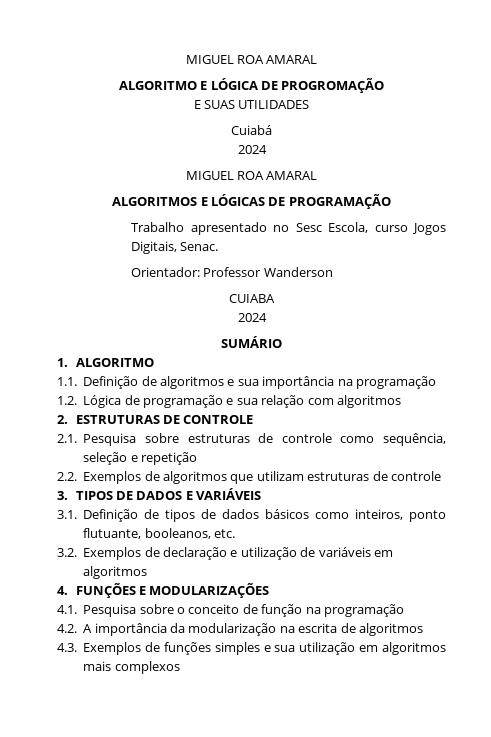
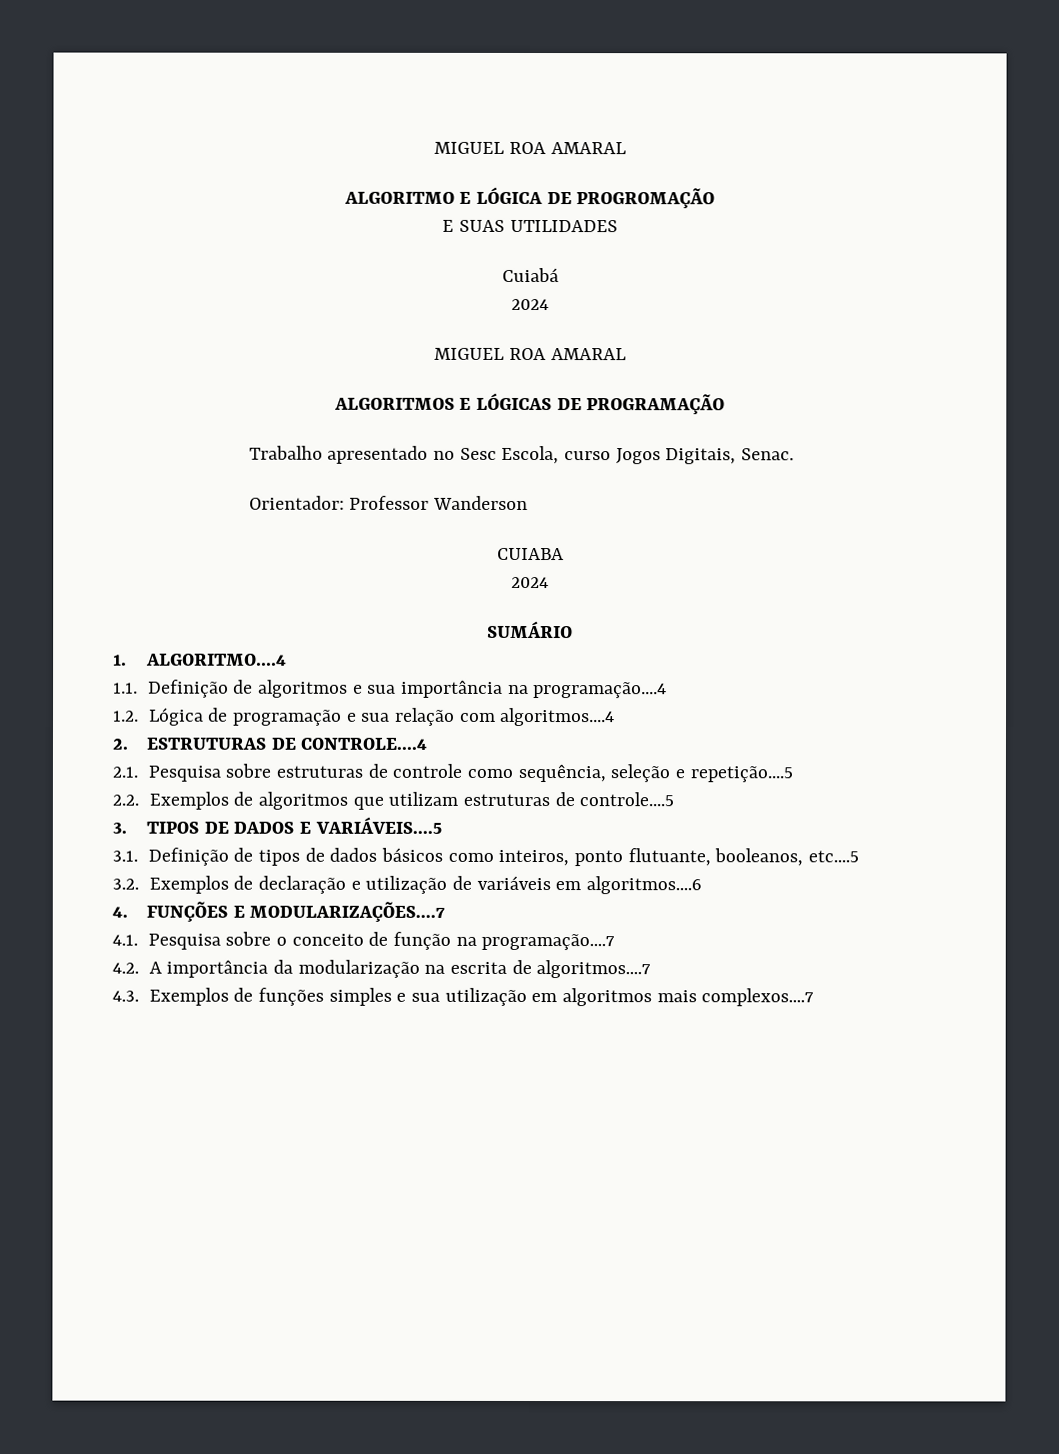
- 1. ALGORITMO
+ 1. ALGORITMO....4
- 1.1. Definição de algoritmos e sua importância na programação
+ 1.1. Definição de algoritmos e sua importância na programação....4
- 1.2. Lógica de programação e sua relação com algoritmos
+ 1.2. Lógica de programação e sua relação com algoritmos....4
- 2. ESTRUTURAS DE CONTROLE
+ 2. ESTRUTURAS DE CONTROLE....4
- 2.1. Pesquisa sobre estruturas de controle como sequência, seleção e repetição
+ 2.1. Pesquisa sobre estruturas de controle como sequência, seleção e repetição....5
- 2.2. Exemplos de algoritmos que utilizam estruturas de controle
+ 2.2. Exemplos de algoritmos que utilizam estruturas de controle....5
- 3. TIPOS DE DADOS E VARIÁVEIS
+ 3. TIPOS DE DADOS E VARIÁVEIS....5
- 3.1. Definição de tipos de dados básicos como inteiros, ponto flutuante, booleanos, etc.
+ 3.1. Definição de tipos de dados básicos como inteiros, ponto flutuante, booleanos, etc....5
- 3.2. Exemplos de declaração e utilização de variáveis em algoritmos
+ 3.2. Exemplos de declaração e utilização de variáveis em algoritmos....6
- 4. FUNÇÕES E MODULARIZAÇÕES
+ 4. FUNÇÕES E MODULARIZAÇÕES....7
- 4.1. Pesquisa sobre o conceito de função na programação
+ 4.1. Pesquisa sobre o conceito de função na programação....7
- 4.2. A importância da modularização na escrita de algoritmos
+ 4.2. A importância da modularização na escrita de algoritmos....7
- 4.3. Exemplos de funções simples e sua utilização em algoritmos mais complexos
+ 4.3. Exemplos de funções simples e sua utilização em algoritmos mais complexos....7

